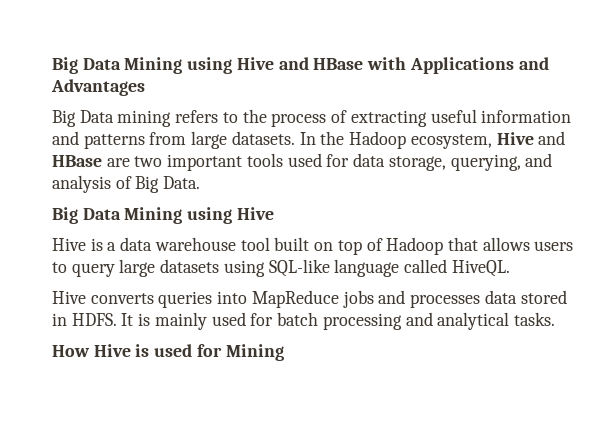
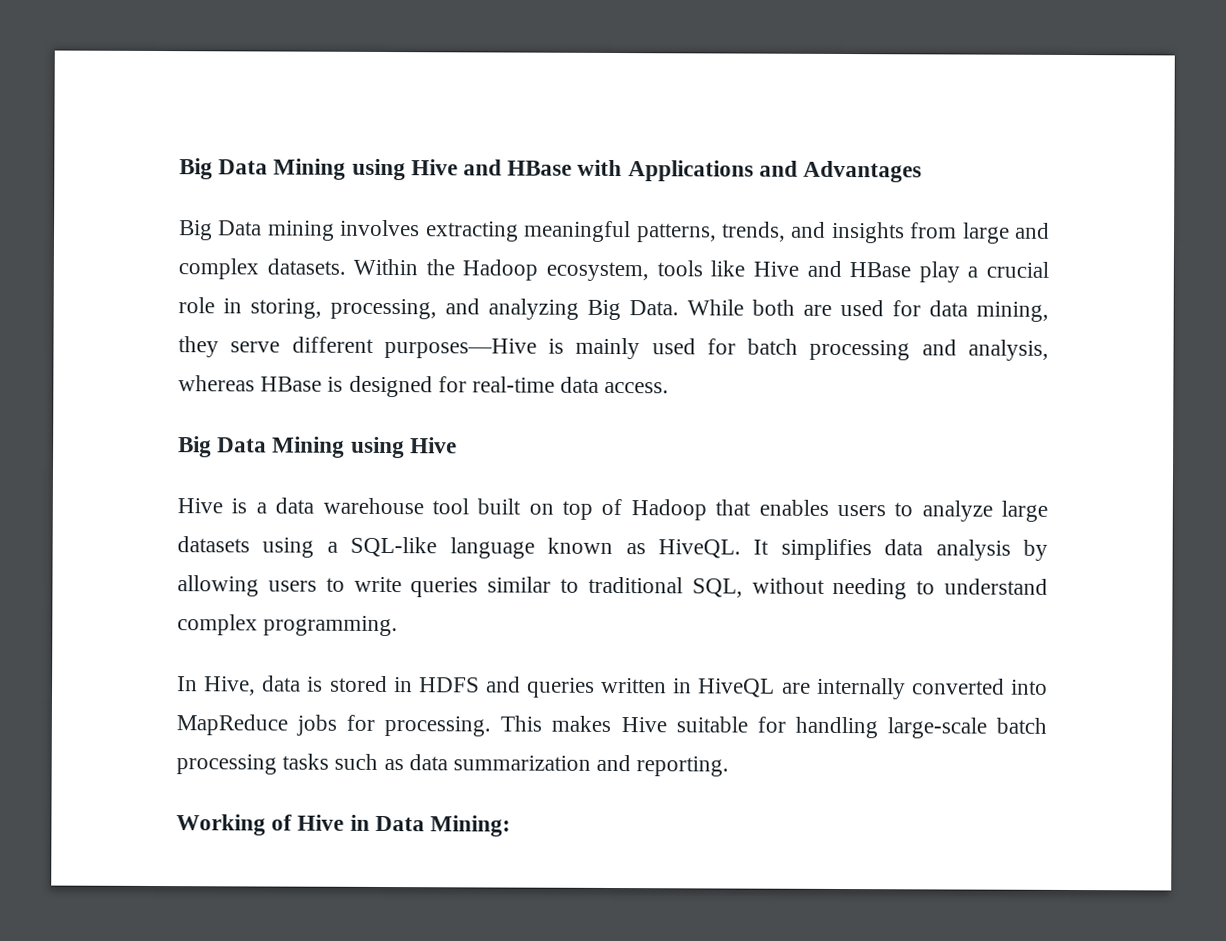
- Big Data mining refers to the process of extracting useful information and patterns from large datasets. In the Hadoop ecosystem, Hive and HBase are two important tools used for data storage, querying, and analysis of Big Data.
+ Big Data mining involves extracting meaningful patterns, trends, and insights from large and complex datasets. Within the Hadoop ecosystem, tools like Hive and HBase play a crucial role in storing, processing, and analyzing Big Data. While both are used for data mining, they serve different purposes—Hive is mainly used for batch processing and analysis, whereas HBase is designed for real-time data access.
- Hive is a data warehouse tool built on top of Hadoop that allows users to query large datasets using SQL-like language called HiveQL.
- Hive converts queries into MapReduce jobs and processes data stored in HDFS. It is mainly used for batch processing and analytical tasks.
- How Hive is used for Mining
+ Hive is a data warehouse tool built on top of Hadoop that enables users to analyze large datasets using a SQL-like language known as HiveQL. It simplifies data analysis by allowing users to write queries similar to traditional SQL, without needing to understand complex programming.
+ In Hive, data is stored in HDFS and queries written in HiveQL are internally converted into MapReduce jobs for processing. This makes Hive suitable for handling large-scale batch processing tasks such as data summarization and reporting.
+ Working of Hive in Data Mining:

